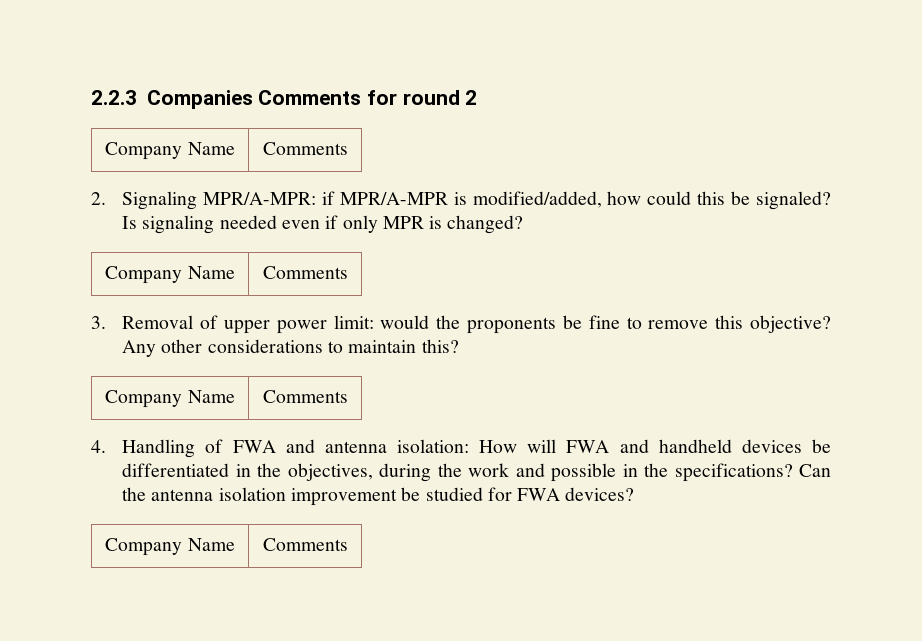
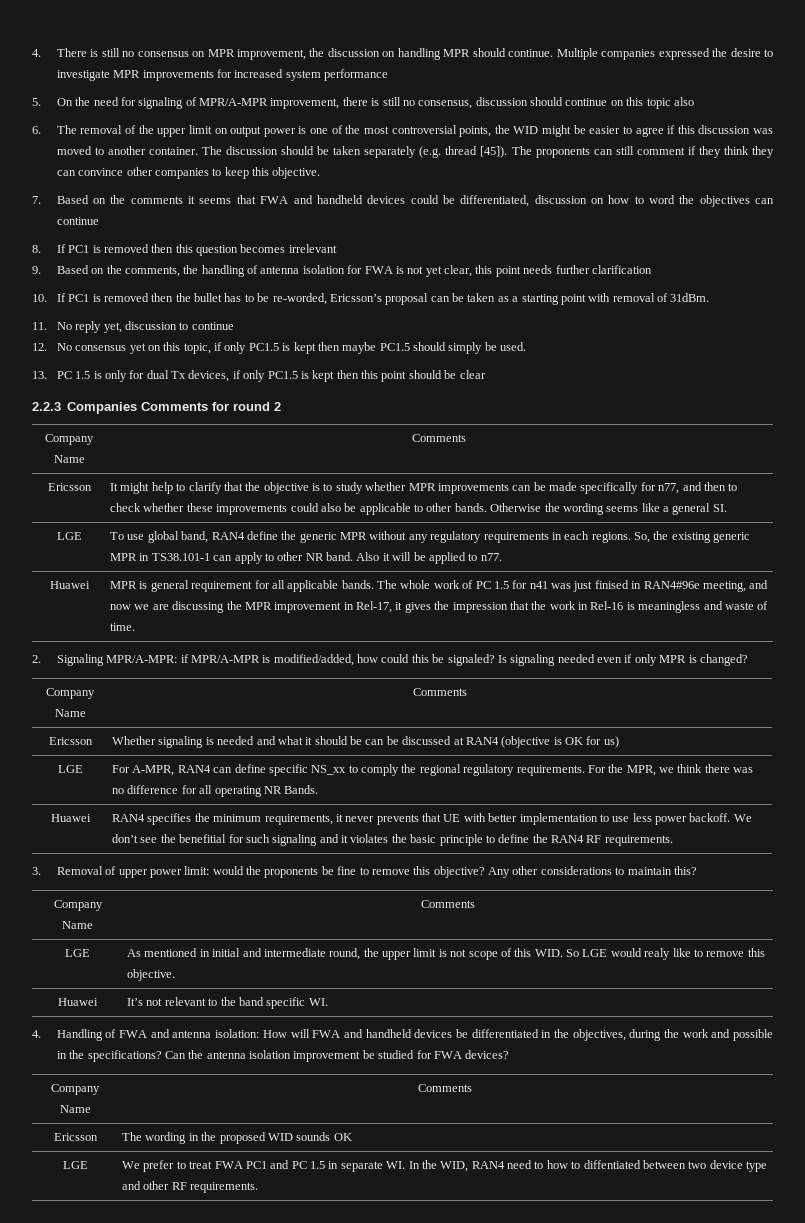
+ 4. There is still no consensus on MPR improvement, the discussion on handling MPR should continue. Multiple companies expressed the desire to investigate MPR improvements for increased system performance
+ 5. On the need for signaling of MPR/A-MPR improvement, there is still no consensus, discussion should continue on this topic also
+ 6. The removal of the upper limit on output power is one of the most controversial points, the WID might be easier to agree if this discussion was moved to another container. The discussion should be taken separately (e.g. thread [45]). The proponents can still comment if they think they can convince other companies to keep this objective.
+ 7. Based on the comments it seems that FWA and handheld devices could be differentiated, discussion on how to word the objectives can continue
+ 8. If PC1 is removed then this question becomes irrelevant
+ 9. Based on the comments, the handling of antenna isolation for FWA is not yet clear, this point needs further clarification
+ 10. If PC1 is removed then the bullet has to be re-worded, Ericsson’s proposal can be taken as a starting point with removal of 31dBm.
+ 11. No reply yet, discussion to continue
+ 12. No consensus yet on this topic, if only PC1.5 is kept then maybe PC1.5 should simply be used.
+ 13. PC 1.5 is only for dual Tx devices, if only PC1.5 is kept then this point should be clear
+ Ericsson | It might help to clarify that the objective is to study whether MPR improvements can be made specifically for n77, and then to check whether these improvements could also be applicable to other bands. Otherwise the wording seems like a general SI.
+ LGE | To use global band, RAN4 define the generic MPR without any regulatory requirements in each regions. So, the existing generic MPR in TS38.101-1 can apply to other NR band. Also it will be applied to n77.
+ Huawei | MPR is general requirement for all applicable bands. The whole work of PC 1.5 for n41 was just finised in RAN4#96e meeting, and now we are discussing the MPR improvement in Rel-17, it gives the impression that the work in Rel-16 is meaningless and waste of time.
+ Ericsson | Whether signaling is needed and what it should be can be discussed at RAN4 (objective is OK for us)
+ LGE | For A-MPR, RAN4 can define specific NS_xx to comply the regional regulatory requirements. For the MPR, we think there was no difference for all operating NR Bands.
+ Huawei | RAN4 specifies the minimum requirements, it never prevents that UE with better implementation to use less power backoff. We don’t see the benefitial for such signaling and it violates the basic principle to define the RAN4 RF requirements.
+ LGE | As mentioned in initial and intermediate round, the upper limit is not scope of this WID. So LGE would realy like to remove this objective.
+ Huawei | It’s not relevant to the band specific WI.
+ Ericsson | The wording in the proposed WID sounds OK
+ LGE | We prefer to treat FWA PC1 and PC 1.5 in separate WI. In the WID, RAN4 need to how to diffentiated between two device type and other RF requirements.

